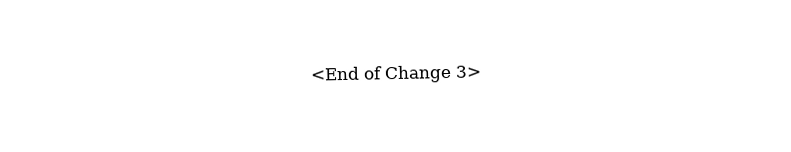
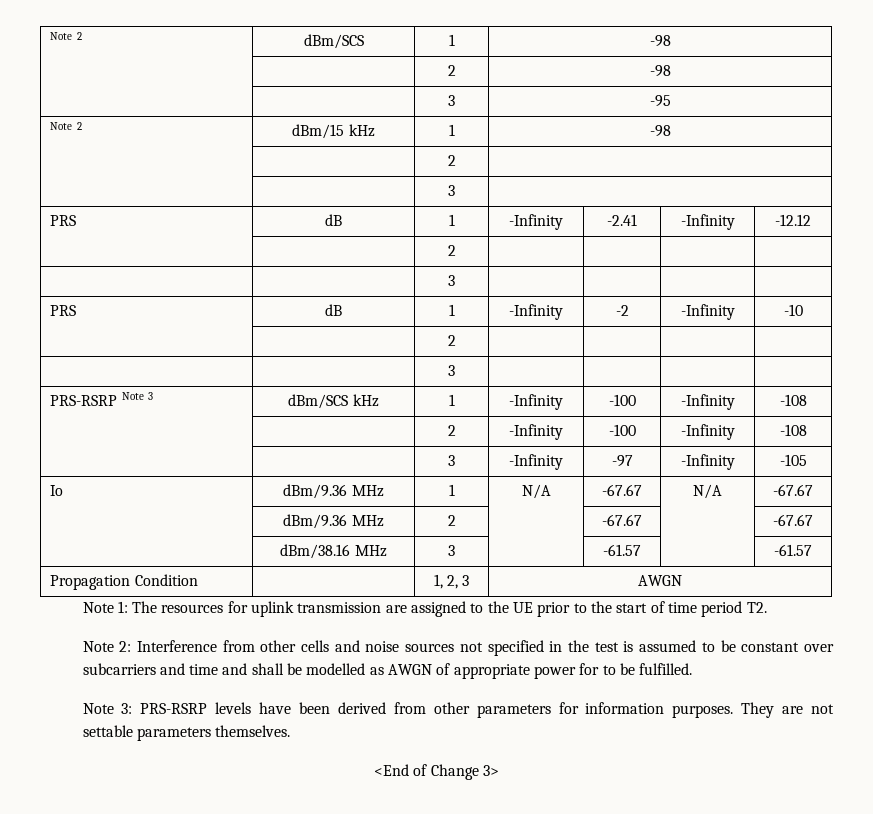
+ Note 2 | dBm/SCS | 1 | -98
+ | | 2 | -98
+ | | 3 | -95
+ Note 2 | dBm/15 kHz | 1 | -98
+ | | 2 |
+ | | 3 |
+ PRS | dB | 1 | -Infinity | -2.41 | -Infinity | -12.12
+ | | 2 | | | |
+ | | 3 | | | |
+ PRS | dB | 1 | -Infinity | -2 | -Infinity | -10
+ | | 2 | | | |
+ | | 3 | | | |
+ PRS-RSRP Note 3 | dBm/SCS kHz | 1 | -Infinity | -100 | -Infinity | -108
+ | | 2 | -Infinity | -100 | -Infinity | -108
+ | | 3 | -Infinity | -97 | -Infinity | -105
+ Io | dBm/9.36 MHz | 1 | N/A | -67.67 | N/A | -67.67
+ | dBm/9.36 MHz | 2 | | -67.67 | | -67.67
+ | dBm/38.16 MHz | 3 | | -61.57 | | -61.57
+ Propagation Condition | | 1, 2, 3 | AWGN
+ Note 1: The resources for uplink transmission are assigned to the UE prior to the start of time period T2.
+ Note 2: Interference from other cells and noise sources not specified in the test is assumed to be constant over subcarriers and time and shall be modelled as AWGN of appropriate power for to be fulfilled.
+ Note 3: PRS-RSRP levels have been derived from other parameters for information purposes. They are not settable parameters themselves.

